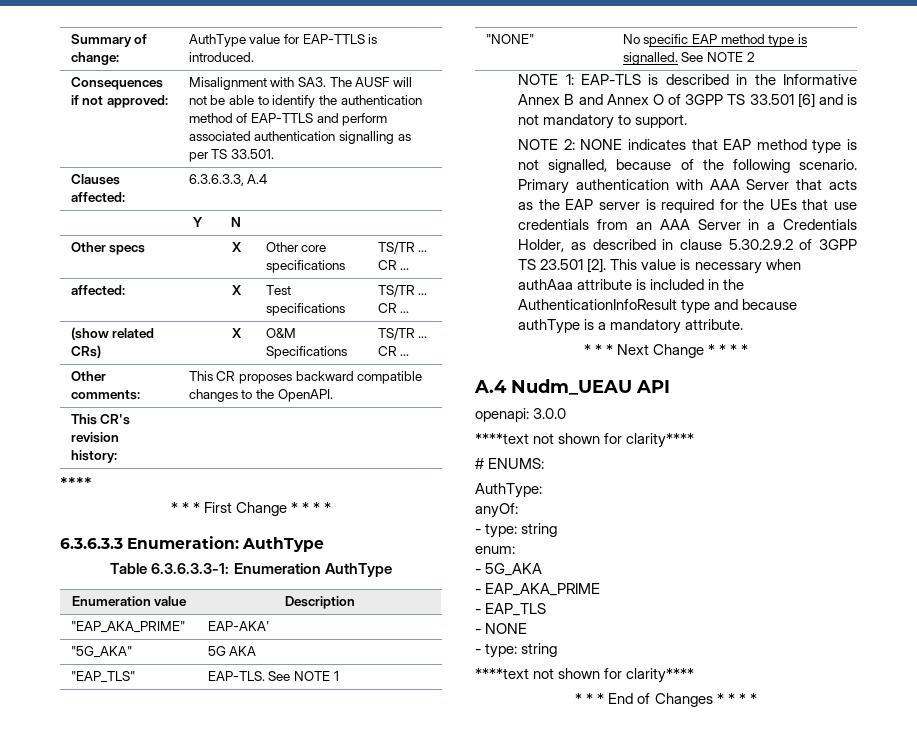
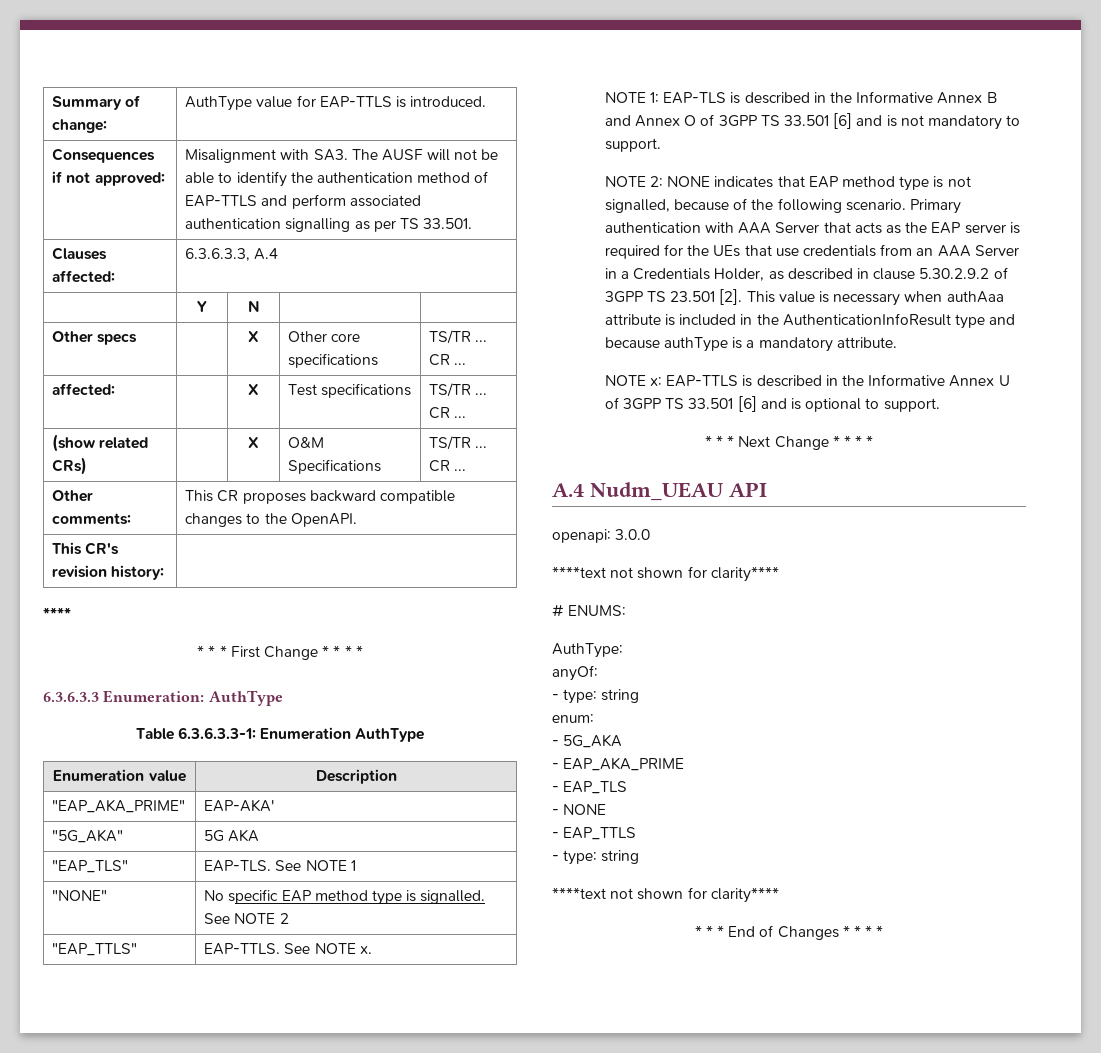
+ "EAP_TTLS" | EAP-TTLS. See NOTE x.
+ NOTE x: EAP-TTLS is described in the Informative Annex U of 3GPP TS 33.501 [6] and is optional to support.
+ - EAP_TTLS

